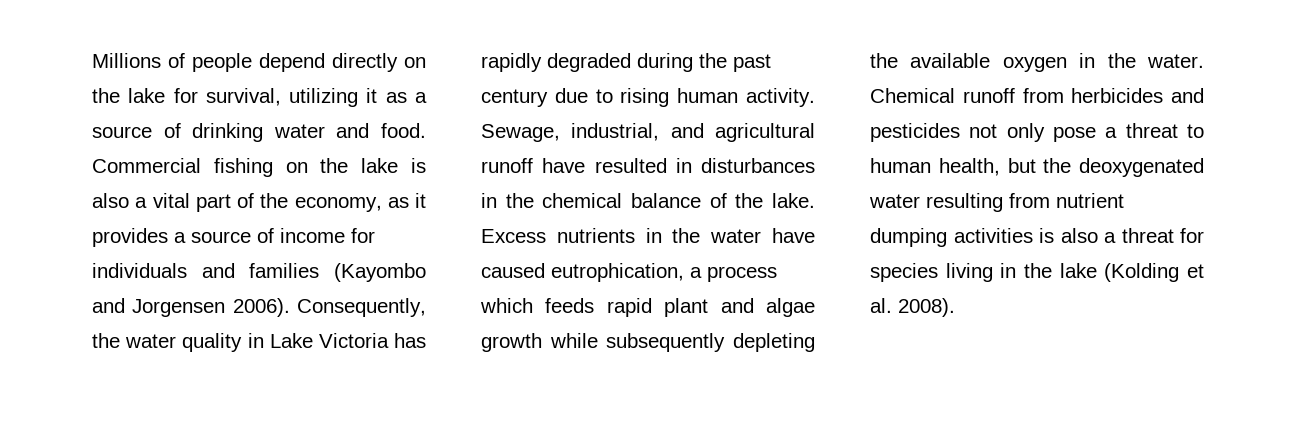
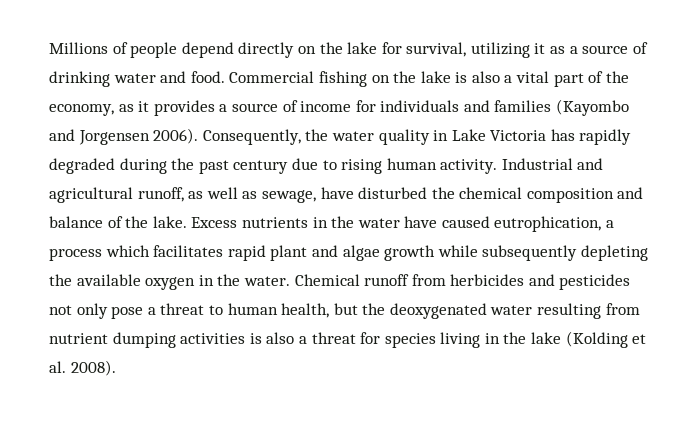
- Sewage, industrial, and agricultural runoff have resulted in disturbances in the chemical balance of the lake.
+ Industrial and agricultural runoff, as well as sewage, have disturbed the chemical composition and balance of the lake.
- Excess nutrients in the water have caused eutrophication, a process which feeds rapid plant and algae growth while subsequently depleting the available oxygen in the water.
+ Excess nutrients in the water have caused eutrophication, a process which facilitates rapid plant and algae growth while subsequently depleting the available oxygen in the water.

